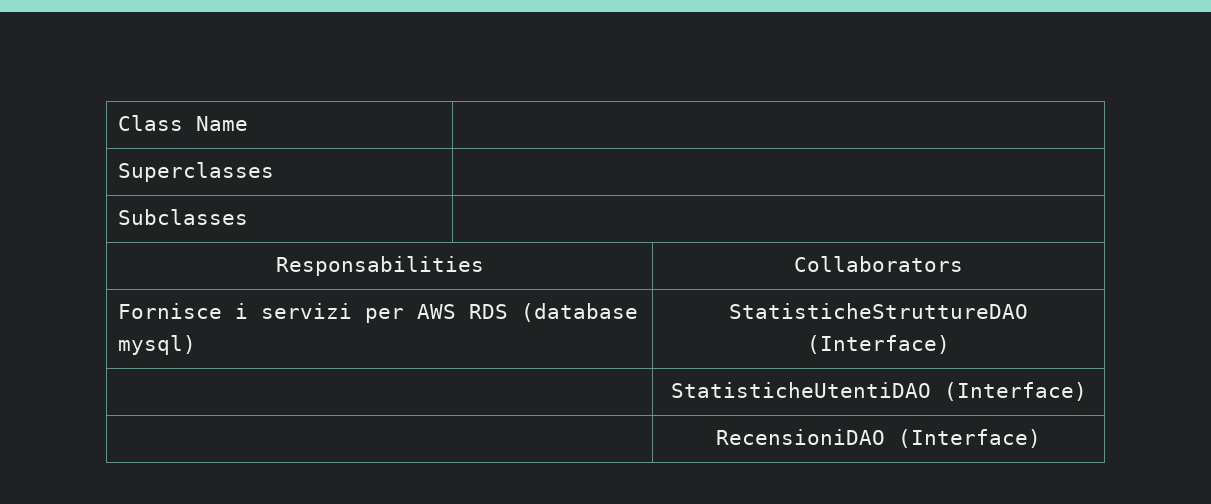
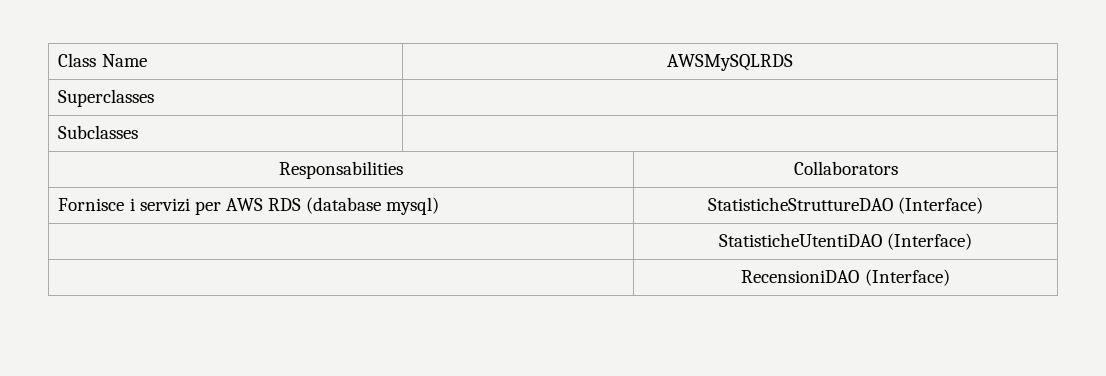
- Class Name |
+ Class Name | AWSMySQLRDS

